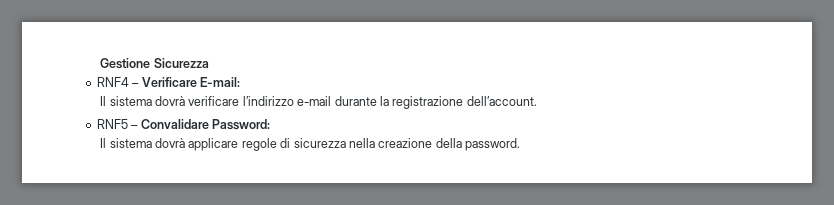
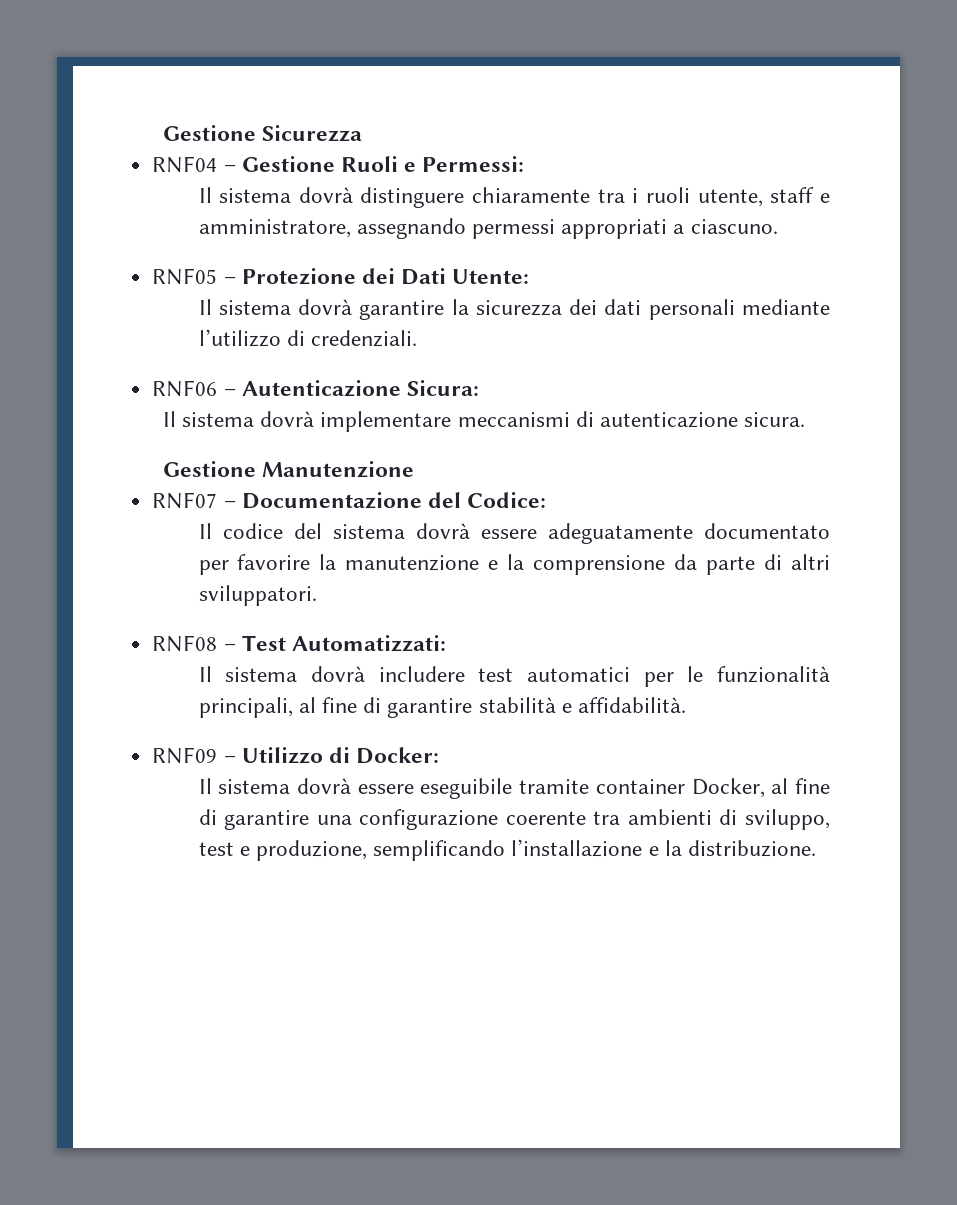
- RNF4 – Verificare E-mail:
- Il sistema dovrà verificare l’indirizzo e-mail durante la registrazione dell’account.
- RNF5 – Convalidare Password:
- Il sistema dovrà applicare regole di sicurezza nella creazione della password.
+ RNF04 – Gestione Ruoli e Permessi:
+ Il sistema dovrà distinguere chiaramente tra i ruoli utente, staff e amministratore, assegnando permessi appropriati a ciascuno.
+ RNF05 – Protezione dei Dati Utente:
+ Il sistema dovrà garantire la sicurezza dei dati personali mediante l’utilizzo di credenziali.
+ RNF06 – Autenticazione Sicura:
+ Il sistema dovrà implementare meccanismi di autenticazione sicura.
+ Gestione Manutenzione
+ RNF07 – Documentazione del Codice:
+ Il codice del sistema dovrà essere adeguatamente documentato per favorire la manutenzione e la comprensione da parte di altri sviluppatori.
+ RNF08 – Test Automatizzati:
+ Il sistema dovrà includere test automatici per le funzionalità principali, al fine di garantire stabilità e affidabilità.
+ RNF09 – Utilizzo di Docker:
+ Il sistema dovrà essere eseguibile tramite container Docker, al fine di garantire una configurazione coerente tra ambienti di sviluppo, test e produzione, semplificando l’installazione e la distribuzione.

